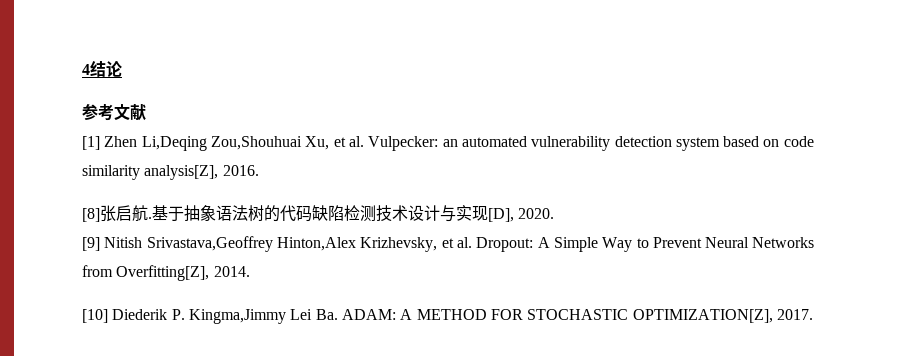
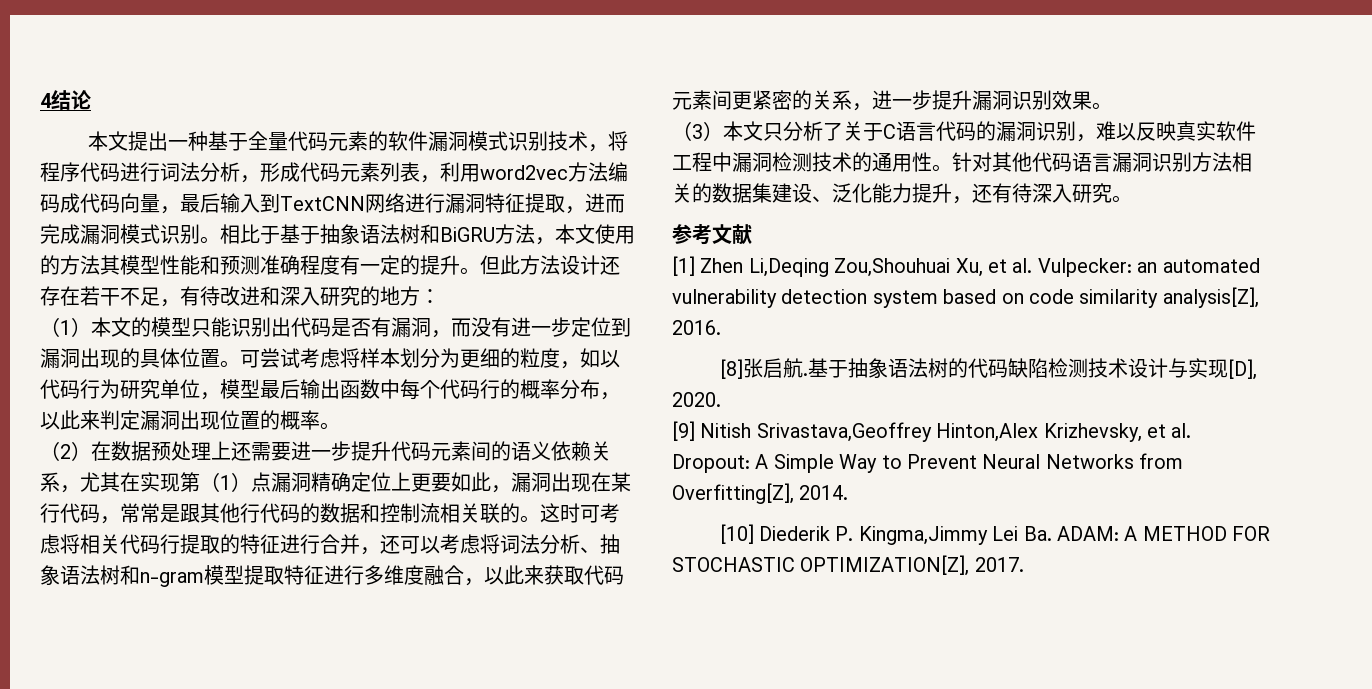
+ 本文提出一种基于全量代码元素的软件漏洞模式识别技术，将程序代码进行词法分析，形成代码元素列表，利用word2vec方法编码成代码向量，最后输入到TextCNN网络进行漏洞特征提取，进而完成漏洞模式识别。相比于基于抽象语法树和BiGRU方法，本文使用的方法其模型性能和预测准确程度有一定的提升。但此方法设计还存在若干不足，有待改进和深入研究的地方：
+ （1）本文的模型只能识别出代码是否有漏洞，而没有进一步定位到漏洞出现的具体位置。可尝试考虑将样本划分为更细的粒度，如以代码行为研究单位，模型最后输出函数中每个代码行的概率分布，以此来判定漏洞出现位置的概率。
+ （2）在数据预处理上还需要进一步提升代码元素间的语义依赖关系，尤其在实现第（1）点漏洞精确定位上更要如此，漏洞出现在某行代码，常常是跟其他行代码的数据和控制流相关联的。这时可考虑将相关代码行提取的特征进行合并，还可以考虑将词法分析、抽象语法树和n-gram模型提取特征进行多维度融合，以此来获取代码元素间更紧密的关系，进一步提升漏洞识别效果。
+ （3）本文只分析了关于C语言代码的漏洞识别，难以反映真实软件工程中漏洞检测技术的通用性。针对其他代码语言漏洞识别方法相关的数据集建设、泛化能力提升，还有待深入研究。

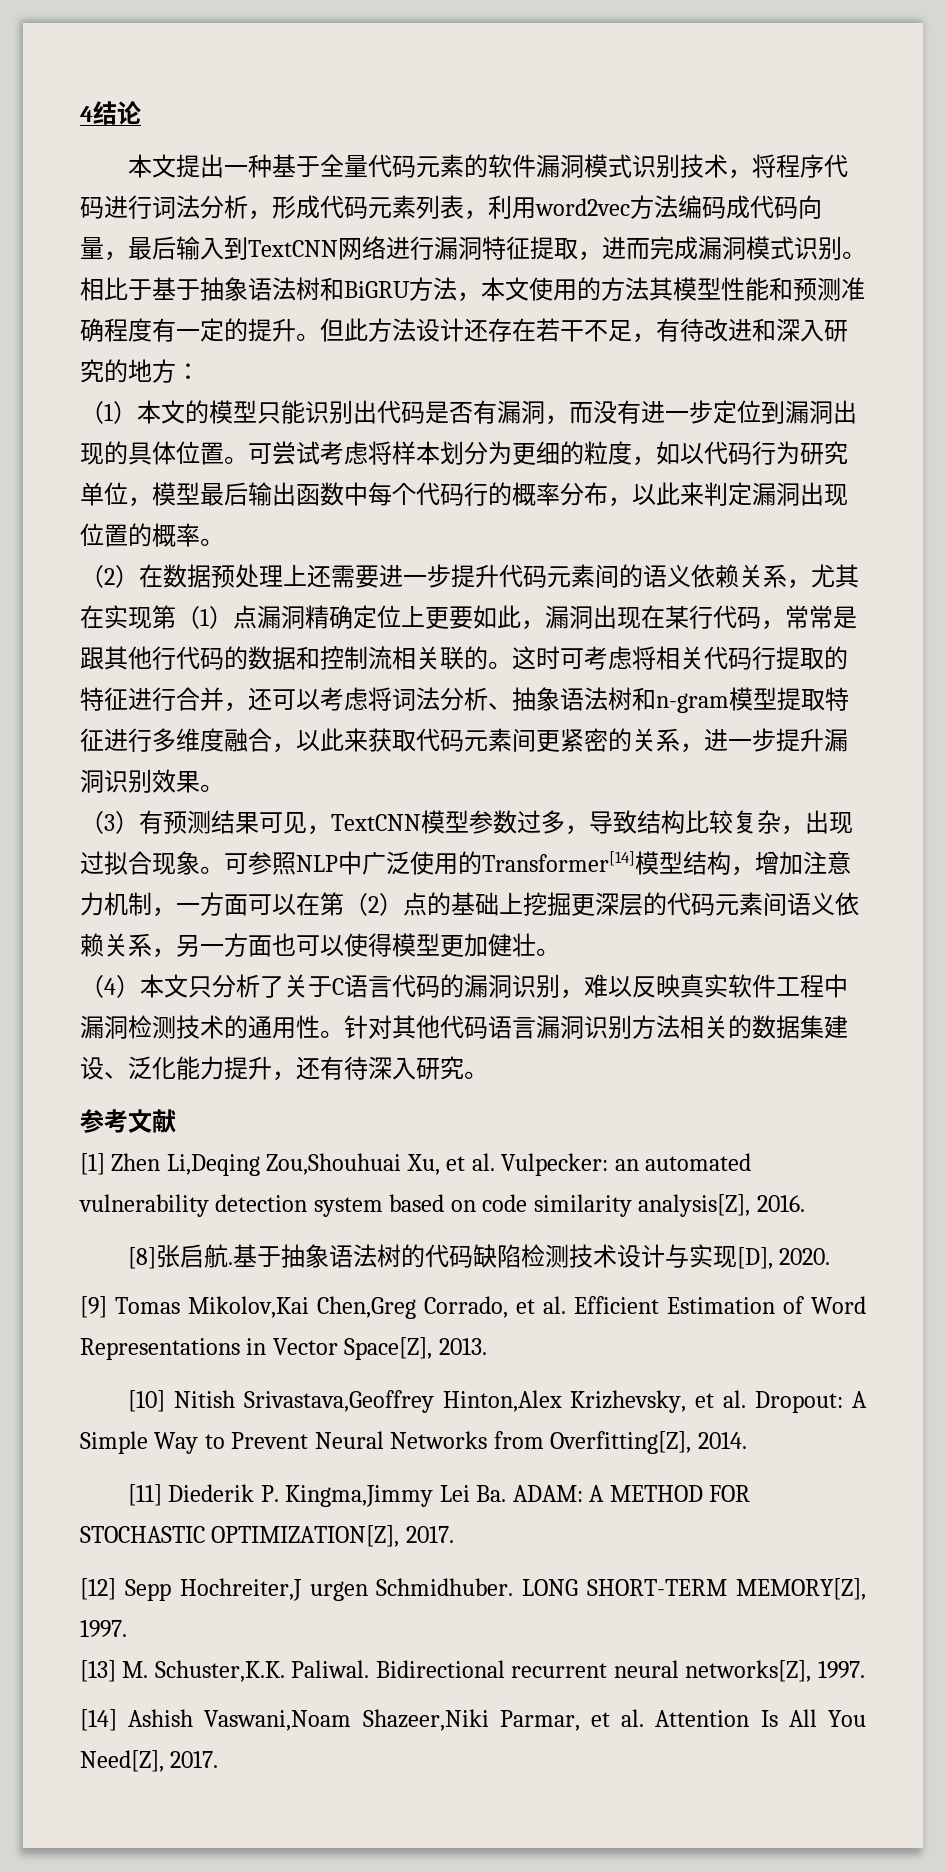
- （3）本文只分析了关于C语言代码的漏洞识别，难以反映真实软件工程中漏洞检测技术的通用性。
+ （3）有预测结果可见，TextCNN模型参数过多，导致结构比较复杂，出现过拟合现象。可参照NLP中广泛使用的Transformer[14]模型结构，增加注意力机制，一方面可以在第（2）点的基础上挖掘更深层的代码元素间语义依赖关系，另一方面也可以使得模型更加健壮。
+ （4）本文只分析了关于C语言代码的漏洞识别，难以反映真实软件工程中漏洞检测技术的通用性。
- [9] Nitish Srivastava,Geoffrey Hinton,Alex Krizhevsky, et al. Dropout: A Simple Way to Prevent Neural Networks from Overfitting[Z], 2014.
+ [9] Tomas Mikolov,Kai Chen,Greg Corrado, et al. Efficient Estimation of Word Representations in Vector Space[Z], 2013.
+ [10] Nitish Srivastava,Geoffrey Hinton,Alex Krizhevsky, et al. Dropout: A Simple Way to Prevent Neural Networks from Overfitting[Z], 2014.
- [10] Diederik P. Kingma,Jimmy Lei Ba. ADAM: A METHOD FOR STOCHASTIC OPTIMIZATION[Z], 2017.
+ [11] Diederik P. Kingma,Jimmy Lei Ba. ADAM: A METHOD FOR STOCHASTIC OPTIMIZATION[Z], 2017.
+ [12] Sepp Hochreiter,J urgen Schmidhuber. LONG SHORT-TERM MEMORY[Z], 1997.
+ [13] M. Schuster,K.K. Paliwal. Bidirectional recurrent neural networks[Z], 1997.
+ [14] Ashish Vaswani,Noam Shazeer,Niki Parmar, et al. Attention Is All You Need[Z], 2017.

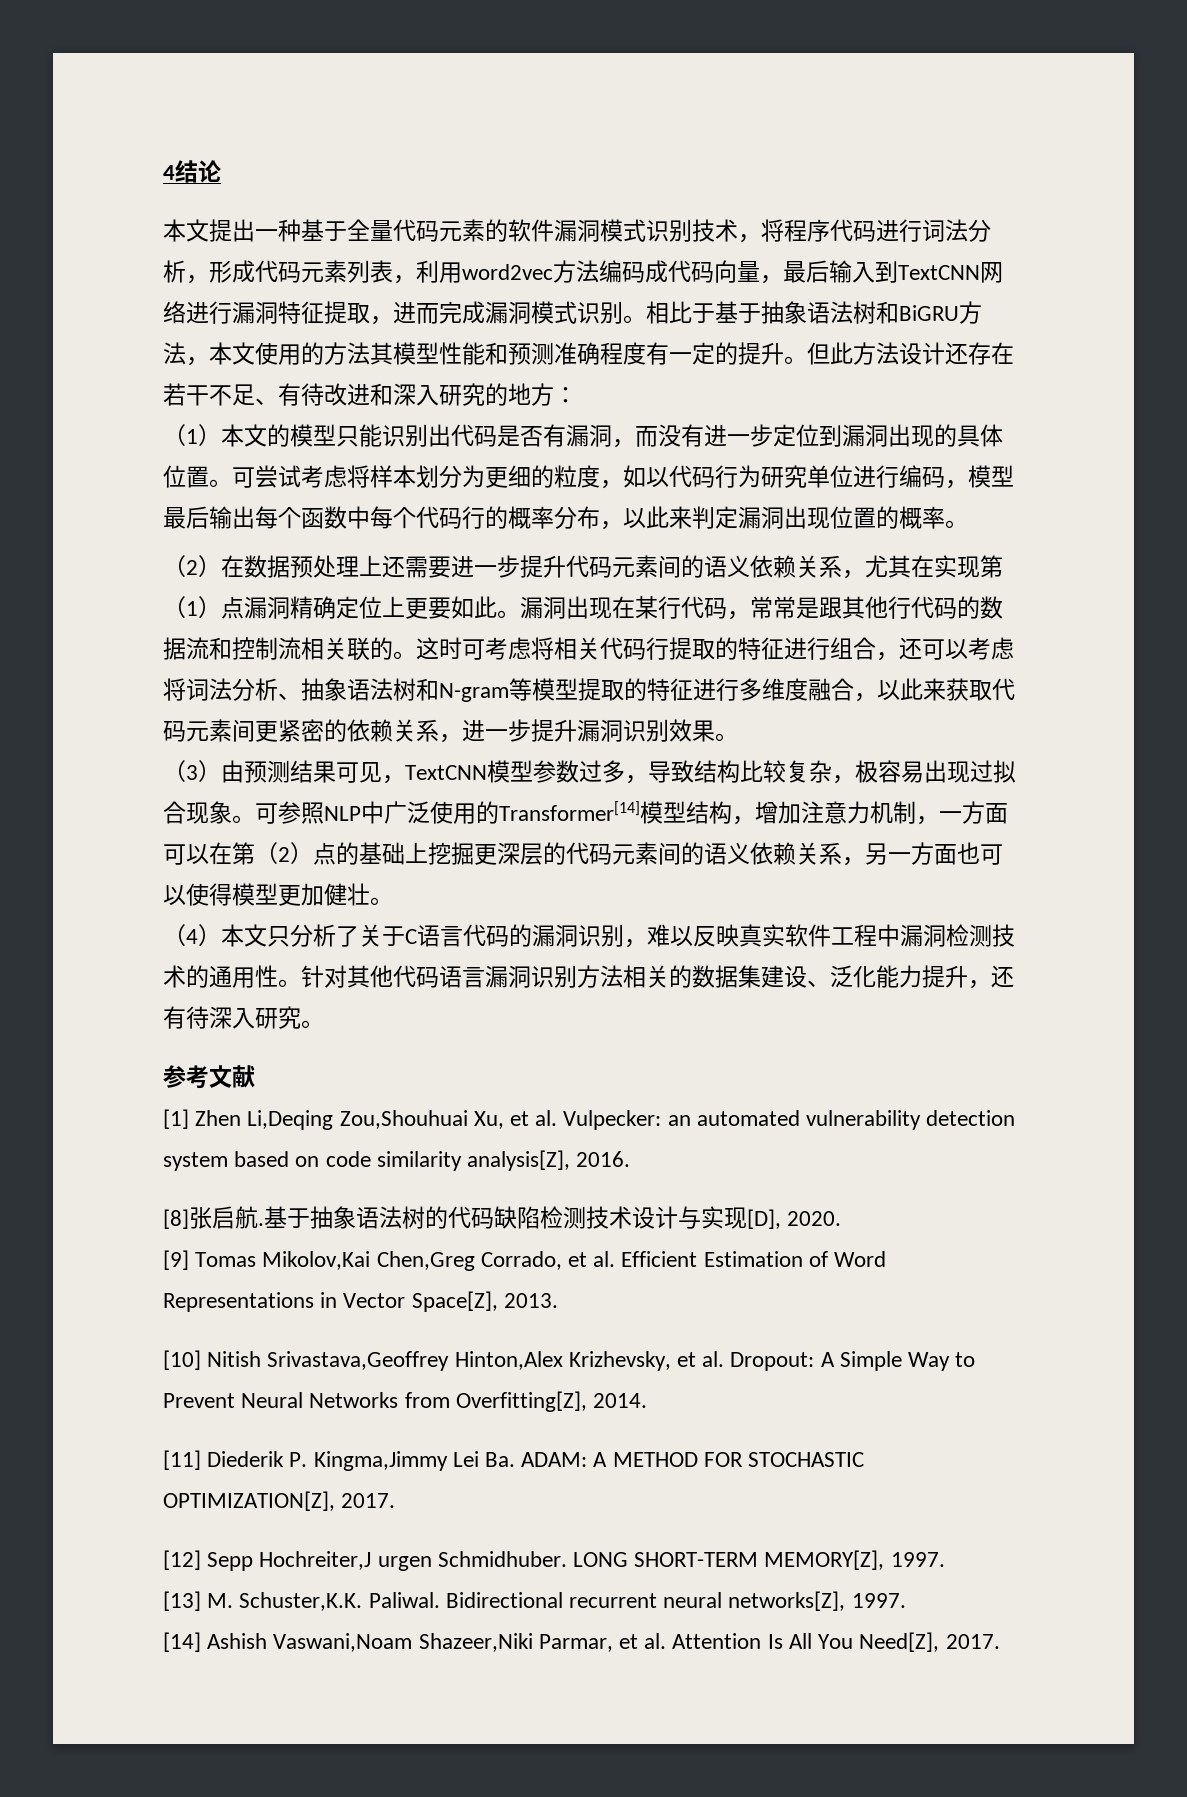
- 但此方法设计还存在若干不足，有待改进和深入研究的地方：
+ 但此方法设计还存在若干不足、有待改进和深入研究的地方：
- 可尝试考虑将样本划分为更细的粒度，如以代码行为研究单位，模型最后输出函数中每个代码行的概率分布，以此来判定漏洞出现位置的概率。
+ 可尝试考虑将样本划分为更细的粒度，如以代码行为研究单位进行编码，模型最后输出每个函数中每个代码行的概率分布，以此来判定漏洞出现位置的概率。
- （2）在数据预处理上还需要进一步提升代码元素间的语义依赖关系，尤其在实现第（1）点漏洞精确定位上更要如此，漏洞出现在某行代码，常常是跟其他行代码的数据和控制流相关联的。
+ （2）在数据预处理上还需要进一步提升代码元素间的语义依赖关系，尤其在实现第（1）点漏洞精确定位上更要如此。漏洞出现在某行代码，常常是跟其他行代码的数据流和控制流相关联的。
- 这时可考虑将相关代码行提取的特征进行合并，还可以考虑将词法分析、抽象语法树和n-gram模型提取特征进行多维度融合，以此来获取代码元素间更紧密的关系，进一步提升漏洞识别效果。
+ 这时可考虑将相关代码行提取的特征进行组合，还可以考虑将词法分析、抽象语法树和N-gram等模型提取的特征进行多维度融合，以此来获取代码元素间更紧密的依赖关系，进一步提升漏洞识别效果。
- （3）有预测结果可见，TextCNN模型参数过多，导致结构比较复杂，出现过拟合现象。
+ （3）由预测结果可见，TextCNN模型参数过多，导致结构比较复杂，极容易出现过拟合现象。
- 可参照NLP中广泛使用的Transformer[14]模型结构，增加注意力机制，一方面可以在第（2）点的基础上挖掘更深层的代码元素间语义依赖关系，另一方面也可以使得模型更加健壮。
+ 可参照NLP中广泛使用的Transformer[14]模型结构，增加注意力机制，一方面可以在第（2）点的基础上挖掘更深层的代码元素间的语义依赖关系，另一方面也可以使得模型更加健壮。

